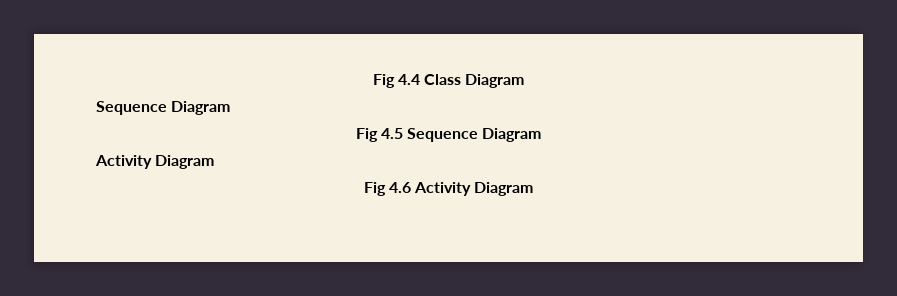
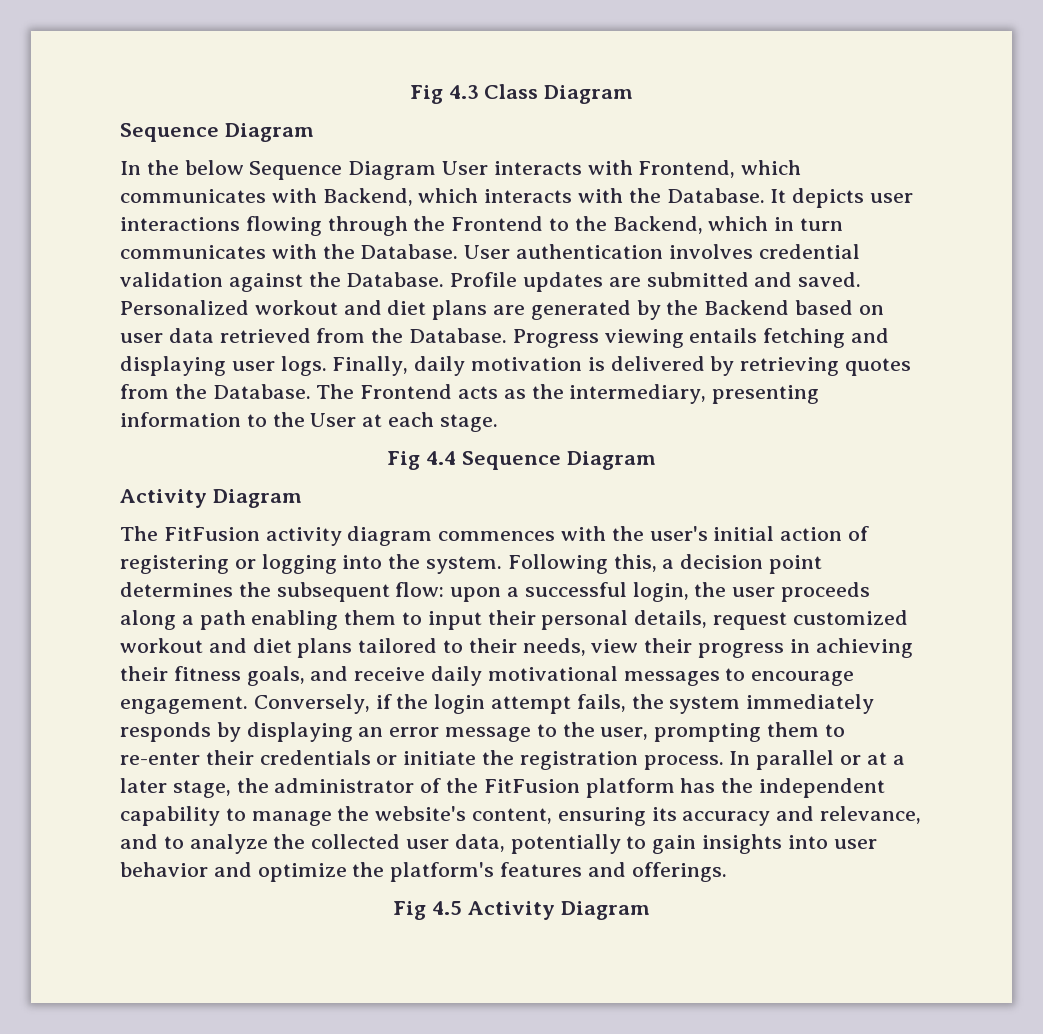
- Fig 4.4 Class Diagram
+ Fig 4.3 Class Diagram
- Fig 4.5 Sequence Diagram
+ In the below Sequence Diagram User interacts with Frontend, which communicates with Backend, which interacts with the Database. It depicts user interactions flowing through the Frontend to the Backend, which in turn communicates with the Database. User authentication involves credential validation against the Database. Profile updates are submitted and saved. Personalized workout and diet plans are generated by the Backend based on user data retrieved from the Database. Progress viewing entails fetching and displaying user logs. Finally, daily motivation is delivered by retrieving quotes from the Database. The Frontend acts as the intermediary, presenting information to the User at each stage.
+ Fig 4.4 Sequence Diagram
- Fig 4.6 Activity Diagram
+ The FitFusion activity diagram commences with the user's initial action of registering or logging into the system. Following this, a decision point determines the subsequent flow: upon a successful login, the user proceeds along a path enabling them to input their personal details, request customized workout and diet plans tailored to their needs, view their progress in achieving their fitness goals, and receive daily motivational messages to encourage engagement. Conversely, if the login attempt fails, the system immediately responds by displaying an error message to the user, prompting them to re-enter their credentials or initiate the registration process. In parallel or at a later stage, the administrator of the FitFusion platform has the independent capability to manage the website's content, ensuring its accuracy and relevance, and to analyze the collected user data, potentially to gain insights into user behavior and optimize the platform's features and offerings.
+ Fig 4.5 Activity Diagram

